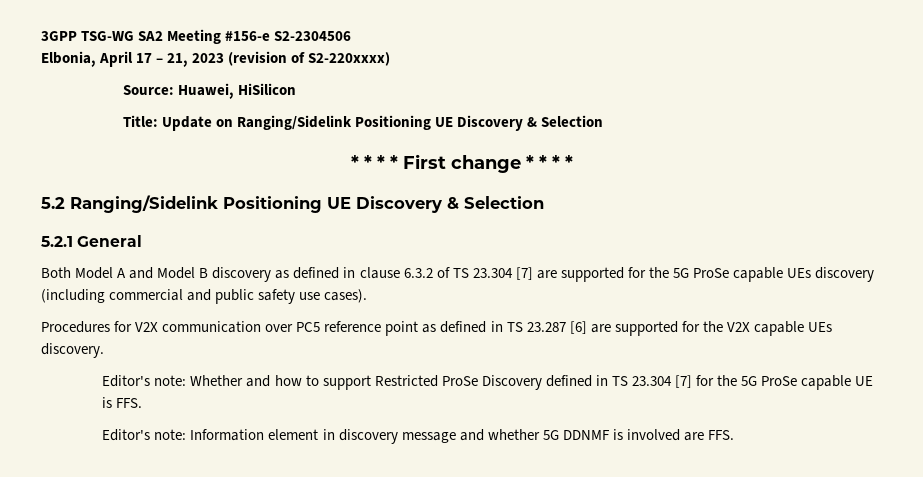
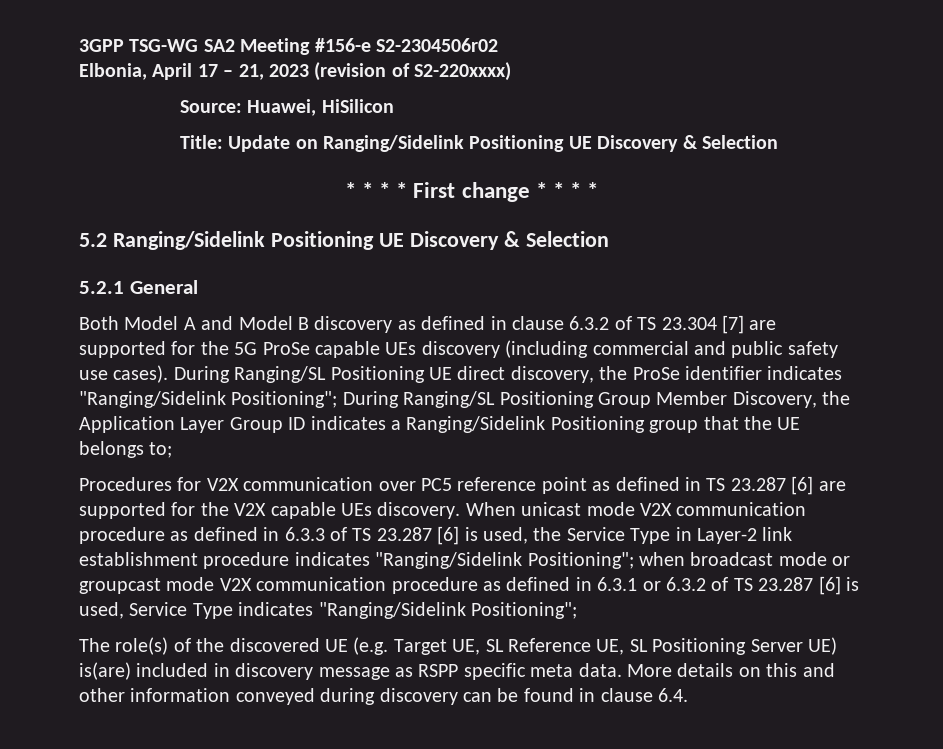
- 3GPP TSG-WG SA2 Meeting #156-e S2-2304506
+ 3GPP TSG-WG SA2 Meeting #156-e S2-2304506r02
+ During Ranging/SL Positioning UE direct discovery, the ProSe identifier indicates "Ranging/Sidelink Positioning"; During Ranging/SL Positioning Group Member Discovery, the Application Layer Group ID indicates a Ranging/Sidelink Positioning group that the UE belongs to;
- Procedures for V2X communication over PC5 reference point as defined in TS 23.287 [6] are supported for the V2X capable UEs discovery.
- Editor's note: Whether and how to support Restricted ProSe Discovery defined in TS 23.304 [7] for the 5G ProSe capable UE is FFS.
- Editor's note: Information element in discovery message and whether 5G DDNMF is involved are FFS.
+ Procedures for V2X communication over PC5 reference point as defined in TS 23.287 [6] are supported for the V2X capable UEs discovery. When unicast mode V2X communication procedure as defined in 6.3.3 of TS 23.287 [6] is used, the Service Type in Layer-2 link establishment procedure indicates "Ranging/Sidelink Positioning"; when broadcast mode or groupcast mode V2X communication procedure as defined in 6.3.1 or 6.3.2 of TS 23.287 [6] is used, Service Type indicates "Ranging/Sidelink Positioning";
+ The role(s) of the discovered UE (e.g. Target UE, SL Reference UE, SL Positioning Server UE) is(are) included in discovery message as RSPP specific meta data. More details on this and other information conveyed during discovery can be found in clause 6.4.

